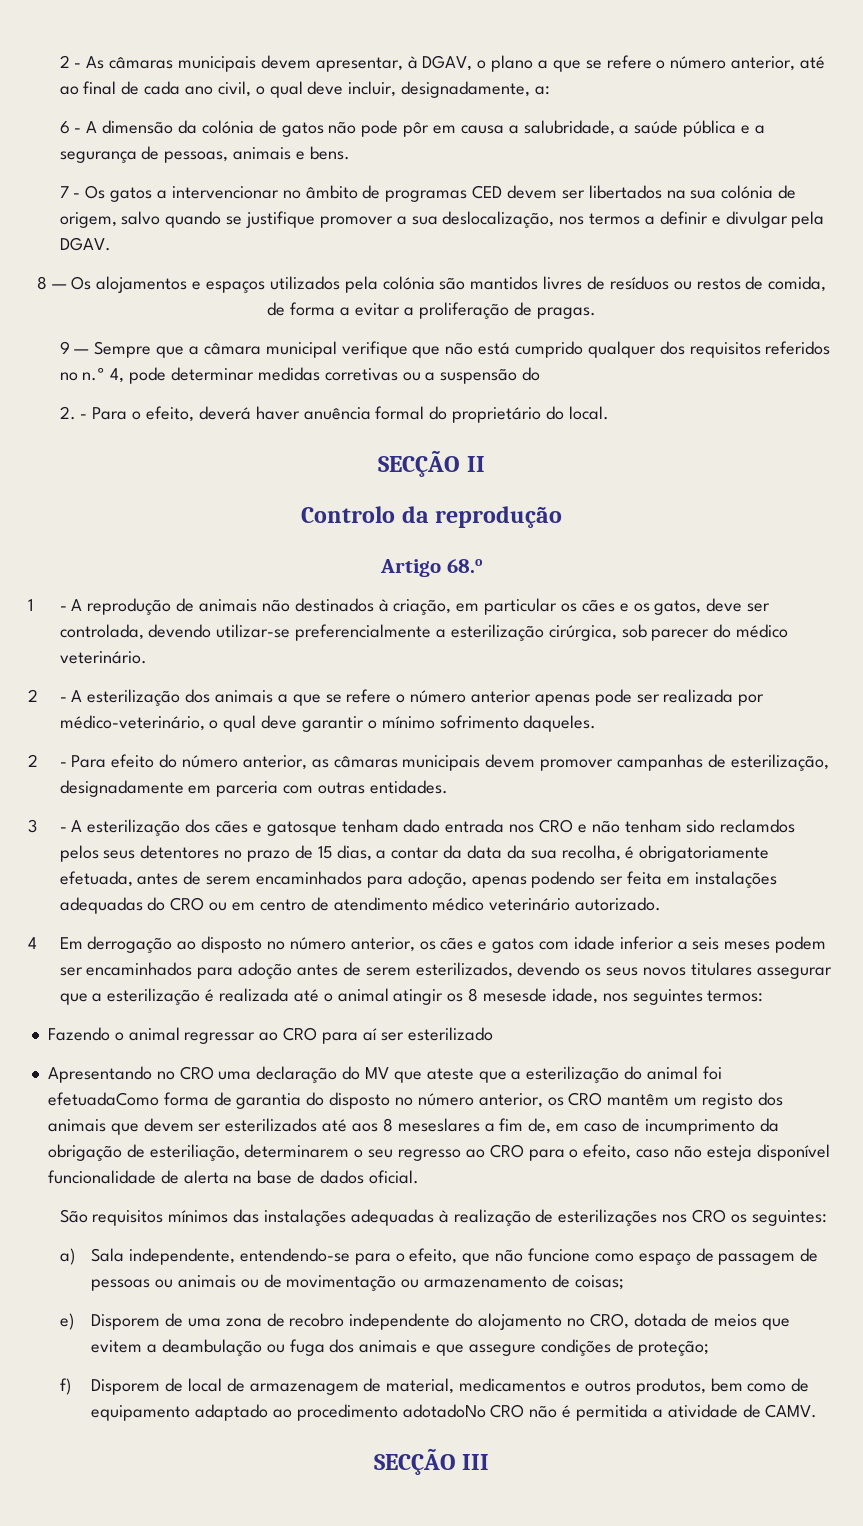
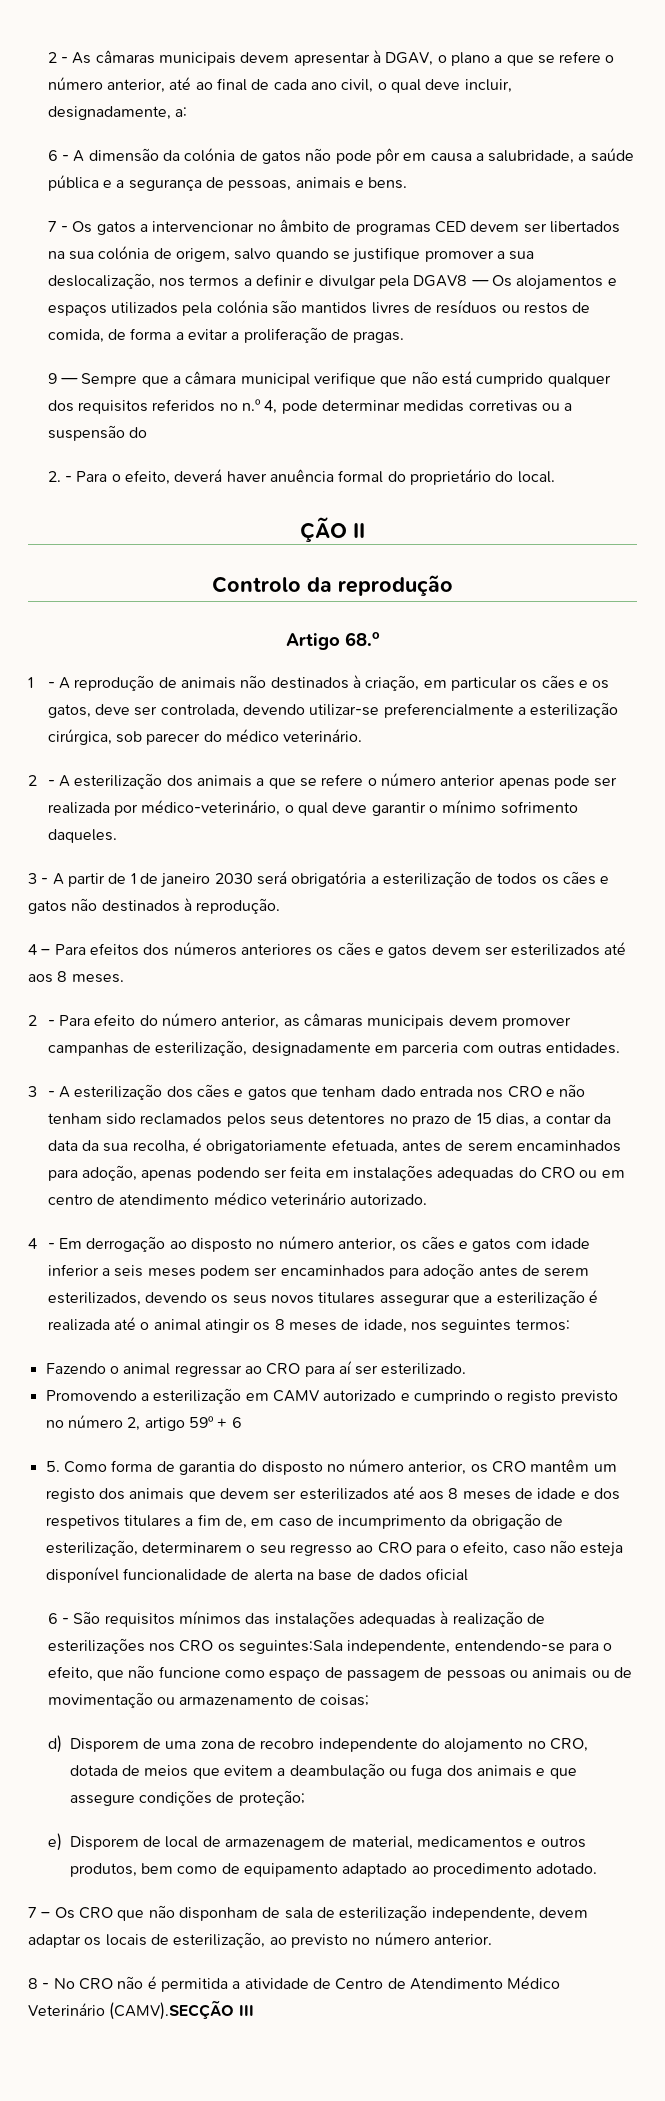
- 2 - As câmaras municipais devem apresentar, à DGAV, o plano a que se refere o número anterior, até ao final de cada ano civil, o qual deve incluir, designadamente, a:
+ 2 - As câmaras municipais devem apresentar à DGAV, o plano a que se refere o número anterior, até ao final de cada ano civil, o qual deve incluir, designadamente, a:
- 7 - Os gatos a intervencionar no âmbito de programas CED devem ser libertados na sua colónia de origem, salvo quando se justifique promover a sua deslocalização, nos termos a definir e divulgar pela DGAV.
- 8 — Os alojamentos e espaços utilizados pela colónia são mantidos livres de resíduos ou restos de comida, de forma a evitar a proliferação de pragas.
+ 7 - Os gatos a intervencionar no âmbito de programas CED devem ser libertados na sua colónia de origem, salvo quando se justifique promover a sua deslocalização, nos termos a definir e divulgar pela DGAV8 — Os alojamentos e espaços utilizados pela colónia são mantidos livres de resíduos ou restos de comida, de forma a evitar a proliferação de pragas.
- SECÇÃO II
+ ÇÃO II
+ 3 - A partir de 1 de janeiro 2030 será obrigatória a esterilização de todos os cães e gatos não destinados à reprodução.
+ 4 – Para efeitos dos números anteriores os cães e gatos devem ser esterilizados até aos 8 meses.
- 3 - A esterilização dos cães e gatosque tenham dado entrada nos CRO e não tenham sido reclamdos pelos seus detentores no prazo de 15 dias, a contar da data da sua recolha, é obrigatoriamente efetuada, antes de serem encaminhados para adoção, apenas podendo ser feita em instalações adequadas do CRO ou em centro de atendimento médico veterinário autorizado.
+ 3 - A esterilização dos cães e gatos que tenham dado entrada nos CRO e não tenham sido reclamados pelos seus detentores no prazo de 15 dias, a contar da data da sua recolha, é obrigatoriamente efetuada, antes de serem encaminhados para adoção, apenas podendo ser feita em instalações adequadas do CRO ou em centro de atendimento médico veterinário autorizado.
- 4 Em derrogação ao disposto no número anterior, os cães e gatos com idade inferior a seis meses podem ser encaminhados para adoção antes de serem esterilizados, devendo os seus novos titulares assegurar que a esterilização é realizada até o animal atingir os 8 mesesde idade, nos seguintes termos:
+ 4 - Em derrogação ao disposto no número anterior, os cães e gatos com idade inferior a seis meses podem ser encaminhados para adoção antes de serem esterilizados, devendo os seus novos titulares assegurar que a esterilização é realizada até o animal atingir os 8 meses de idade, nos seguintes termos:
- Fazendo o animal regressar ao CRO para aí ser esterilizado
- Apresentando no CRO uma declaração do MV que ateste que a esterilização do animal foi efetuadaComo forma de garantia do disposto no número anterior, os CRO mantêm um registo dos animais que devem ser esterilizados até aos 8 meseslares a fim de, em caso de incumprimento da obrigação de esteriliação, determinarem o seu regresso ao CRO para o efeito, caso não esteja disponível funcionalidade de alerta na base de dados oficial.
- São requisitos mínimos das instalações adequadas à realização de esterilizações nos CRO os seguintes:
- a) Sala independente, entendendo-se para o efeito, que não funcione como espaço de passagem de pessoas ou animais ou de movimentação ou armazenamento de coisas;
+ Fazendo o animal regressar ao CRO para aí ser esterilizado.
+ Promovendo a esterilização em CAMV autorizado e cumprindo o registo previsto no número 2, artigo 59º + 6
+ 5. Como forma de garantia do disposto no número anterior, os CRO mantêm um registo dos animais que devem ser esterilizados até aos 8 meses de idade e dos respetivos titulares a fim de, em caso de incumprimento da obrigação de esterilização, determinarem o seu regresso ao CRO para o efeito, caso não esteja disponível funcionalidade de alerta na base de dados oficial
+ 6 - São requisitos mínimos das instalações adequadas à realização de esterilizações nos CRO os seguintes:Sala independente, entendendo-se para o efeito, que não funcione como espaço de passagem de pessoas ou animais ou de movimentação ou armazenamento de coisas;
- e) Disporem de uma zona de recobro independente do alojamento no CRO, dotada de meios que evitem a deambulação ou fuga dos animais e que assegure condições de proteção;
+ d) Disporem de uma zona de recobro independente do alojamento no CRO, dotada de meios que evitem a deambulação ou fuga dos animais e que assegure condições de proteção;
- f) Disporem de local de armazenagem de material, medicamentos e outros produtos, bem como de equipamento adaptado ao procedimento adotadoNo CRO não é permitida a atividade de CAMV.
- SECÇÃO III
+ e) Disporem de local de armazenagem de material, medicamentos e outros produtos, bem como de equipamento adaptado ao procedimento adotado.
+ 7 – Os CRO que não disponham de sala de esterilização independente, devem adaptar os locais de esterilização, ao previsto no número anterior.
+ 8 - No CRO não é permitida a atividade de Centro de Atendimento Médico Veterinário (CAMV).SECÇÃO III

